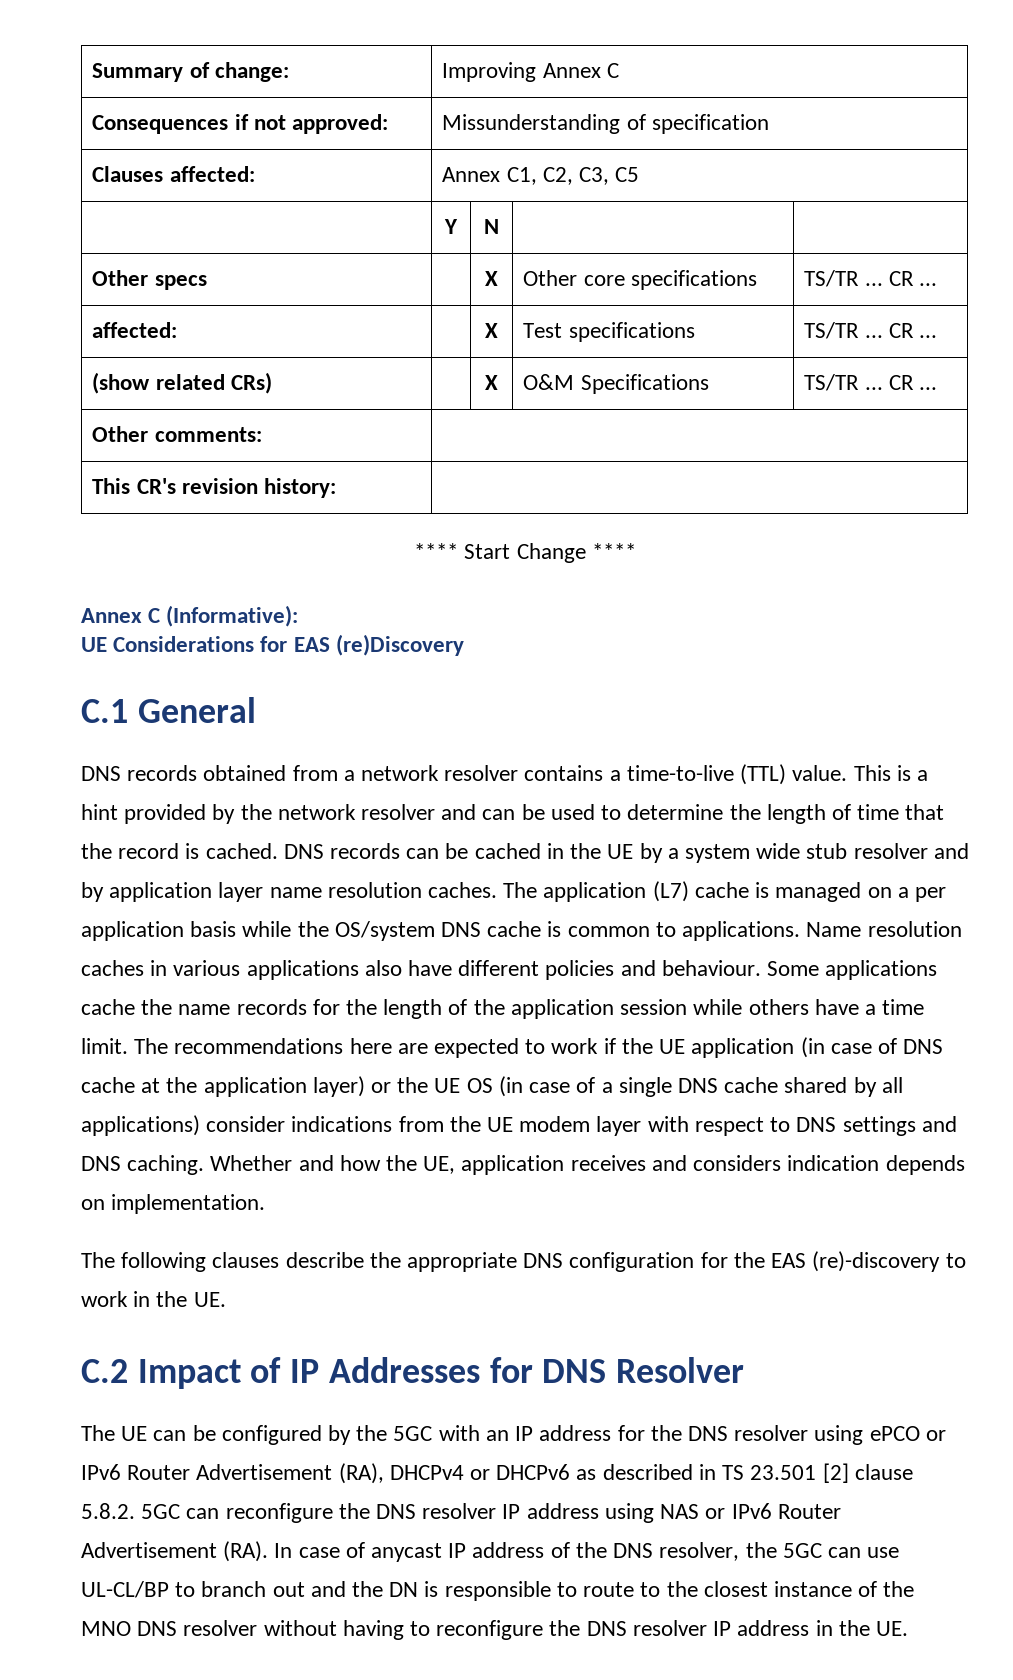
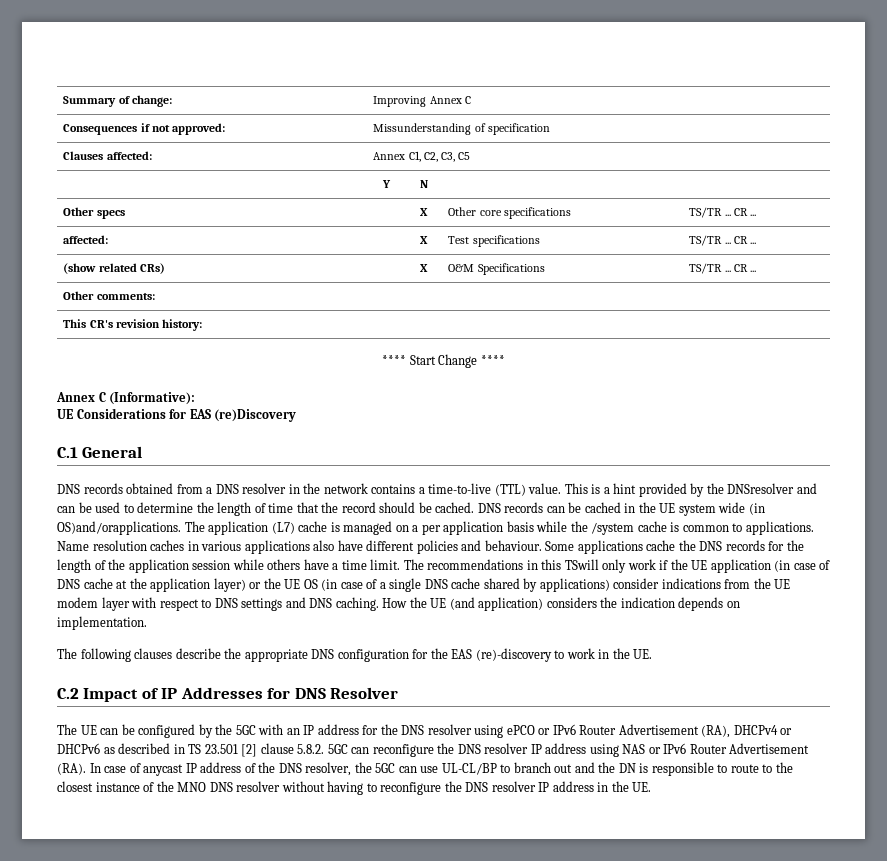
- DNS records obtained from a network resolver contains a time-to-live (TTL) value.
+ DNS records obtained from a DNS resolver in the network contains a time-to-live (TTL) value.
- This is a hint provided by the network resolver and can be used to determine the length of time that the record is cached.
+ This is a hint provided by the DNSresolver and can be used to determine the length of time that the record should be cached.
- DNS records can be cached in the UE by a system wide stub resolver and by application layer name resolution caches.
+ DNS records can be cached in the UE system wide (in OS)and/orapplications.
- The application (L7) cache is managed on a per application basis while the OS/system DNS cache is common to applications.
+ The application (L7) cache is managed on a per application basis while the /system cache is common to applications.
- Some applications cache the name records for the length of the application session while others have a time limit.
+ Some applications cache the DNS records for the length of the application session while others have a time limit.
- The recommendations here are expected to work if the UE application (in case of DNS cache at the application layer) or the UE OS (in case of a single DNS cache shared by all applications) consider indications from the UE modem layer with respect to DNS settings and DNS caching.
+ The recommendations in this TSwill only work if the UE application (in case of DNS cache at the application layer) or the UE OS (in case of a single DNS cache shared by applications) consider indications from the UE modem layer with respect to DNS settings and DNS caching.
- Whether and how the UE, application receives and considers indication depends on implementation.
+ How the UE (and application) considers the indication depends on implementation.

